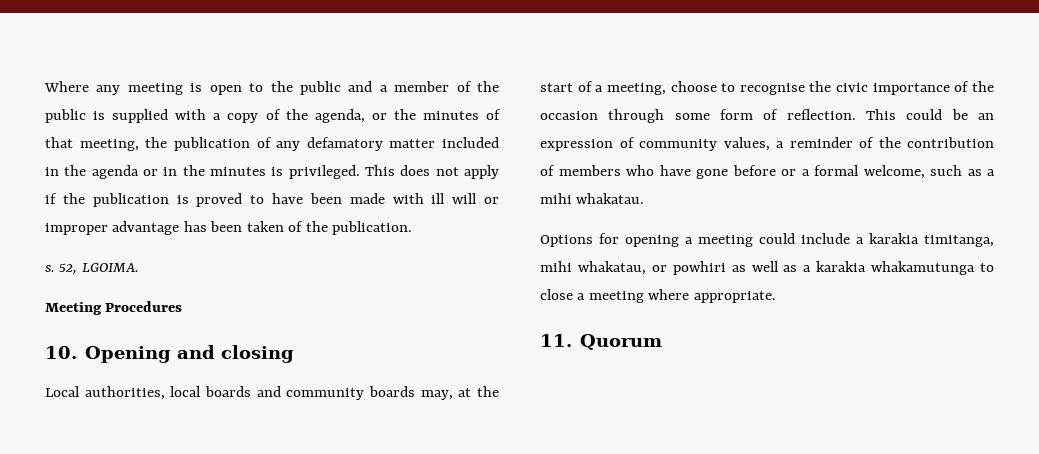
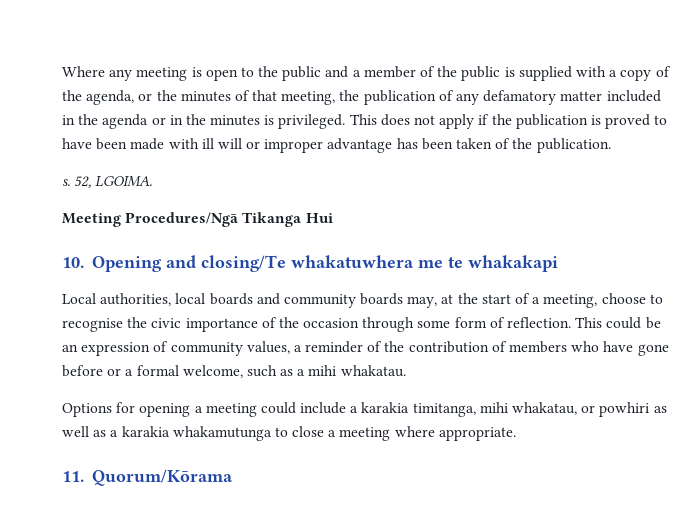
- Meeting Procedures
+ Meeting Procedures/Ngā Tikanga Hui
- 10. Opening and closing
+ 10. Opening and closing/Te whakatuwhera me te whakakapi
- 11. Quorum
+ 11. Quorum/Kōrama

